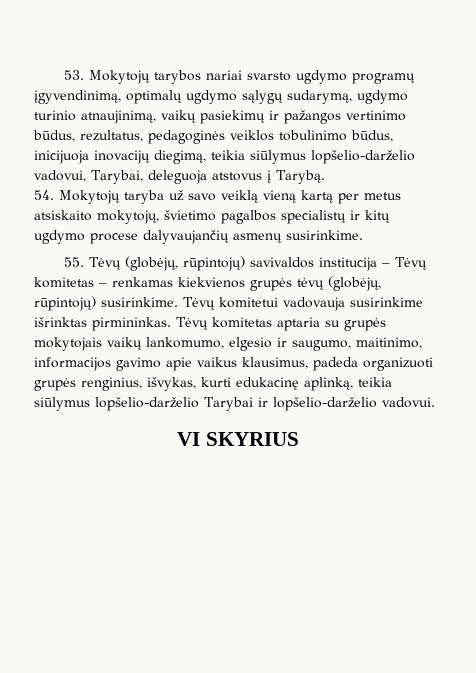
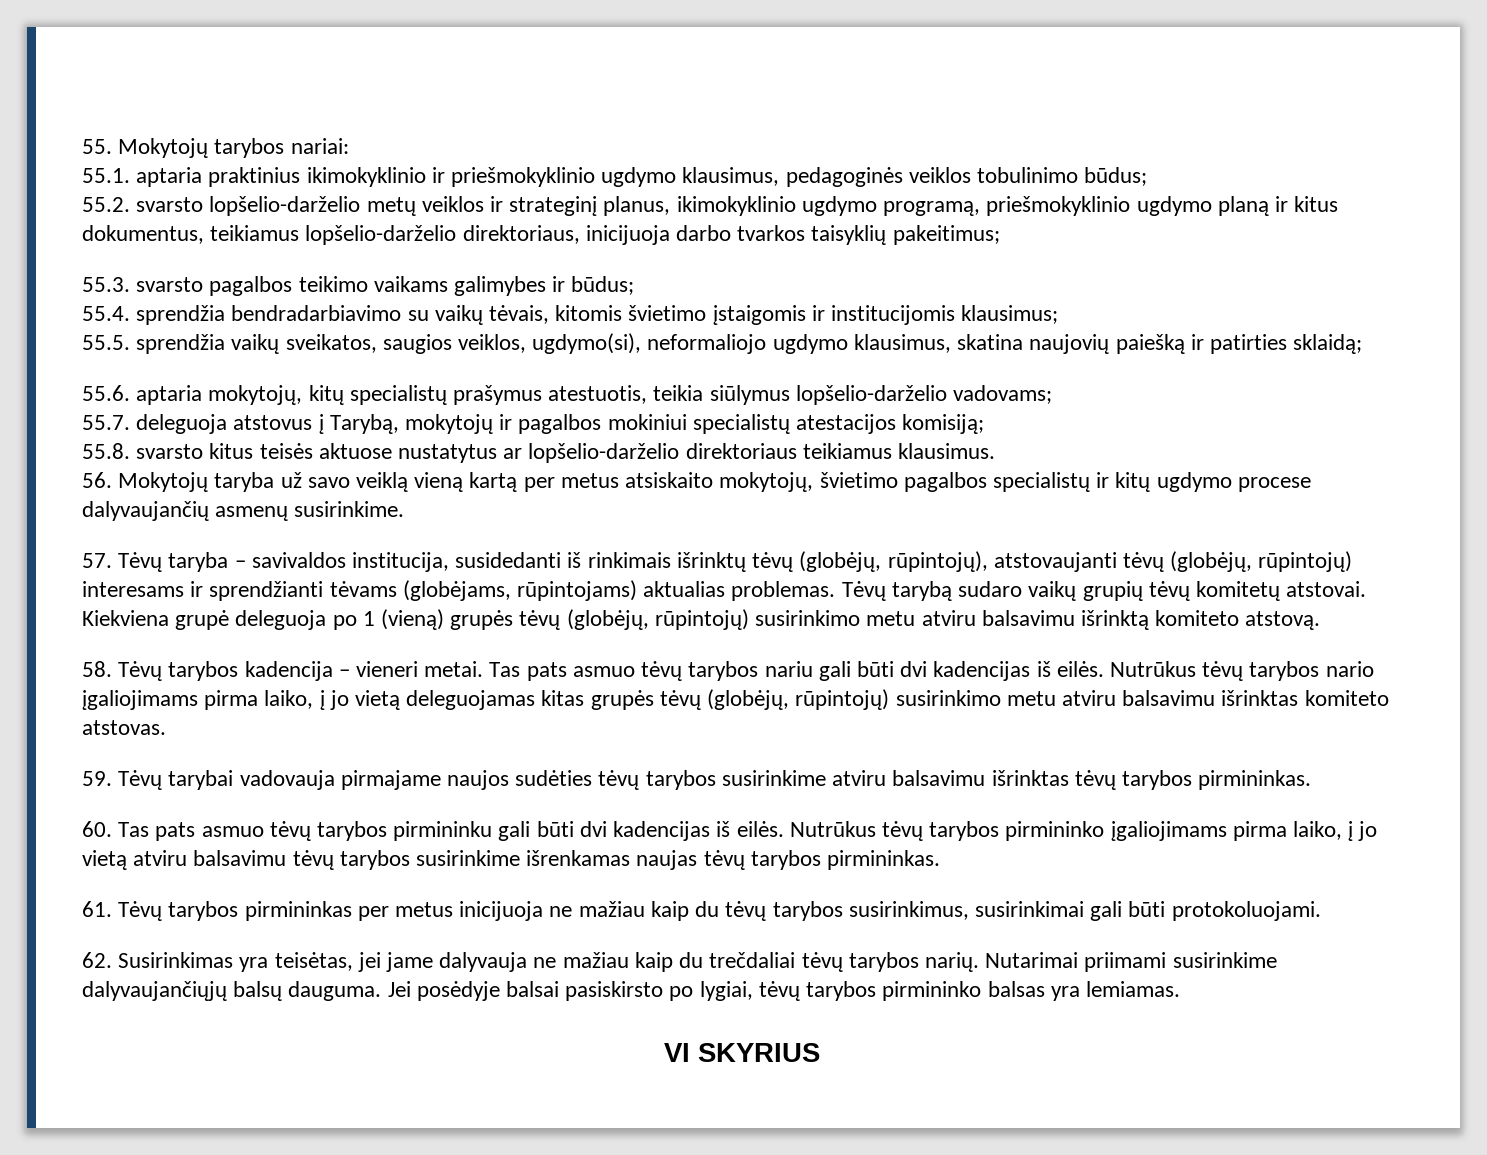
- 53. Mokytojų tarybos nariai svarsto ugdymo programų įgyvendinimą, optimalų ugdymo sąlygų sudarymą, ugdymo turinio atnaujinimą, vaikų pasiekimų ir pažangos vertinimo būdus, rezultatus, pedagoginės veiklos tobulinimo būdus, inicijuoja inovacijų diegimą, teikia siūlymus lopšelio-darželio vadovui, Tarybai, deleguoja atstovus į Tarybą.
- 54. Mokytojų taryba už savo veiklą vieną kartą per metus atsiskaito mokytojų, švietimo pagalbos specialistų ir kitų ugdymo procese dalyvaujančių asmenų susirinkime.
+ 55. Mokytojų tarybos nariai:
+ 55.1. aptaria praktinius ikimokyklinio ir priešmokyklinio ugdymo klausimus, pedagoginės veiklos tobulinimo būdus;
+ 55.2. svarsto lopšelio-darželio metų veiklos ir strateginį planus, ikimokyklinio ugdymo programą, priešmokyklinio ugdymo planą ir kitus dokumentus, teikiamus lopšelio-darželio direktoriaus, inicijuoja darbo tvarkos taisyklių pakeitimus;
+ 55.3. svarsto pagalbos teikimo vaikams galimybes ir būdus;
+ 55.4. sprendžia bendradarbiavimo su vaikų tėvais, kitomis švietimo įstaigomis ir institucijomis klausimus;
+ 55.5. sprendžia vaikų sveikatos, saugios veiklos, ugdymo(si), neformaliojo ugdymo klausimus, skatina naujovių paiešką ir patirties sklaidą;
+ 55.6. aptaria mokytojų, kitų specialistų prašymus atestuotis, teikia siūlymus lopšelio-darželio vadovams;
+ 55.7. deleguoja atstovus į Tarybą, mokytojų ir pagalbos mokiniui specialistų atestacijos komisiją;
+ 55.8. svarsto kitus teisės aktuose nustatytus ar lopšelio-darželio direktoriaus teikiamus klausimus.
+ 56. Mokytojų taryba už savo veiklą vieną kartą per metus atsiskaito mokytojų, švietimo pagalbos specialistų ir kitų ugdymo procese dalyvaujančių asmenų susirinkime.
- 55. Tėvų (globėjų, rūpintojų) savivaldos institucija – Tėvų komitetas – renkamas kiekvienos grupės tėvų (globėjų, rūpintojų) susirinkime. Tėvų komitetui vadovauja susirinkime išrinktas pirmininkas. Tėvų komitetas aptaria su grupės mokytojais vaikų lankomumo, elgesio ir saugumo, maitinimo, informacijos gavimo apie vaikus klausimus, padeda organizuoti grupės renginius, išvykas, kurti edukacinę aplinką, teikia siūlymus lopšelio-darželio Tarybai ir lopšelio-darželio vadovui.
+ 57. Tėvų taryba – savivaldos institucija, susidedanti iš rinkimais išrinktų tėvų (globėjų, rūpintojų), atstovaujanti tėvų (globėjų, rūpintojų) interesams ir sprendžianti tėvams (globėjams, rūpintojams) aktualias problemas. Tėvų tarybą sudaro vaikų grupių tėvų komitetų atstovai. Kiekviena grupė deleguoja po 1 (vieną) grupės tėvų (globėjų, rūpintojų) susirinkimo metu atviru balsavimu išrinktą komiteto atstovą.
+ 58. Tėvų tarybos kadencija – vieneri metai. Tas pats asmuo tėvų tarybos nariu gali būti dvi kadencijas iš eilės. Nutrūkus tėvų tarybos nario įgaliojimams pirma laiko, į jo vietą deleguojamas kitas grupės tėvų (globėjų, rūpintojų) susirinkimo metu atviru balsavimu išrinktas komiteto atstovas.
+ 59. Tėvų tarybai vadovauja pirmajame naujos sudėties tėvų tarybos susirinkime atviru balsavimu išrinktas tėvų tarybos pirmininkas.
+ 60. Tas pats asmuo tėvų tarybos pirmininku gali būti dvi kadencijas iš eilės. Nutrūkus tėvų tarybos pirmininko įgaliojimams pirma laiko, į jo vietą atviru balsavimu tėvų tarybos susirinkime išrenkamas naujas tėvų tarybos pirmininkas.
+ 61. Tėvų tarybos pirmininkas per metus inicijuoja ne mažiau kaip du tėvų tarybos susirinkimus, susirinkimai gali būti protokoluojami.
+ 62. Susirinkimas yra teisėtas, jei jame dalyvauja ne mažiau kaip du trečdaliai tėvų tarybos narių. Nutarimai priimami susirinkime dalyvaujančiųjų balsų dauguma. Jei posėdyje balsai pasiskirsto po lygiai, tėvų tarybos pirmininko balsas yra lemiamas.

